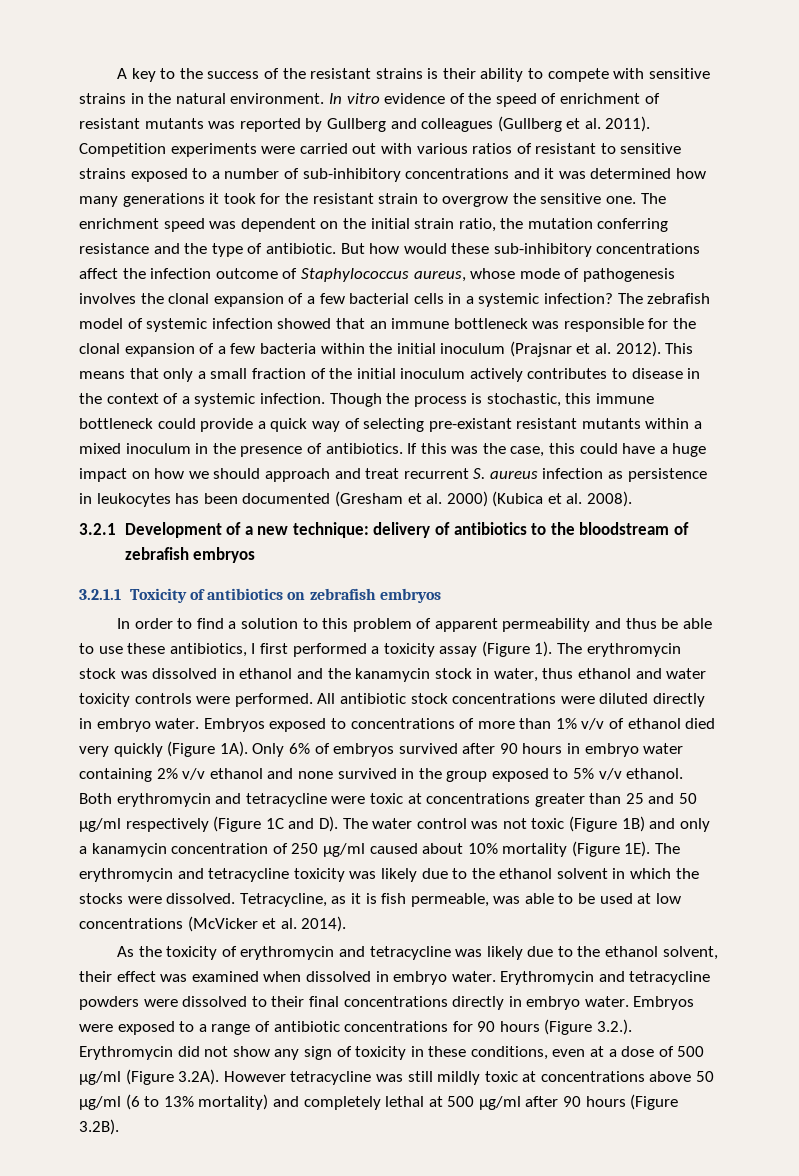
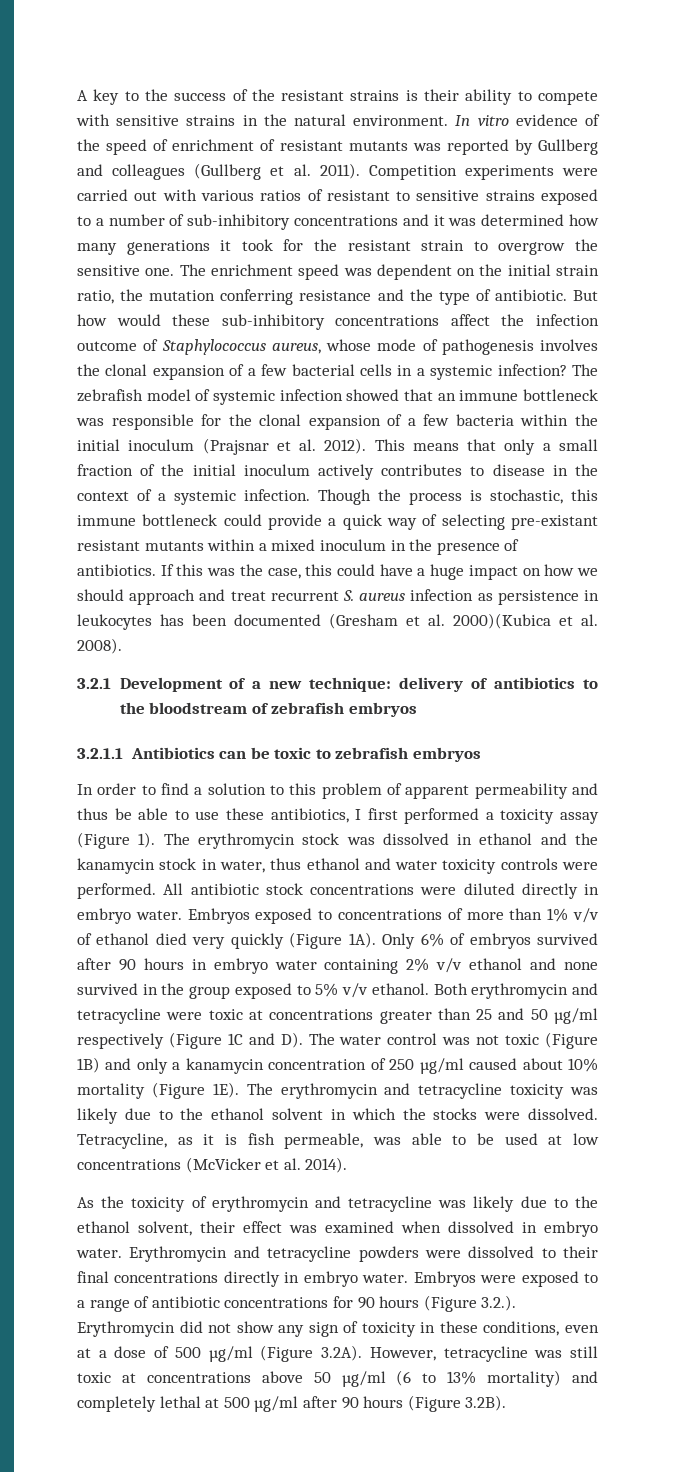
- If this was the case, this could have a huge impact on how we should approach and treat recurrent S. aureus infection as persistence in leukocytes has been documented (Gresham et al. 2000) (Kubica et al. 2008).
+ If this was the case, this could have a huge impact on how we should approach and treat recurrent S. aureus infection as persistence in leukocytes has been documented (Gresham et al. 2000)(Kubica et al. 2008).
- 3.2.1.1 Toxicity of antibiotics on zebrafish embryos
+ 3.2.1.1 Antibiotics can be toxic to zebrafish embryos
- Embryos were exposed to a range of antibiotic concentrations for 90 hours (Figure 3.2.). Erythromycin did not show any sign of toxicity in these conditions, even at a dose of 500 µg/ml (Figure 3.2A). However tetracycline was still mildly toxic at concentrations above 50 µg/ml (6 to 13% mortality) and completely lethal at 500 µg/ml after 90 hours (Figure 3.2B).
+ Embryos were exposed to a range of antibiotic concentrations for 90 hours (Figure 3.2.). Erythromycin did not show any sign of toxicity in these conditions, even at a dose of 500 µg/ml (Figure 3.2A). However, tetracycline was still toxic at concentrations above 50 µg/ml (6 to 13% mortality) and completely lethal at 500 µg/ml after 90 hours (Figure 3.2B).

